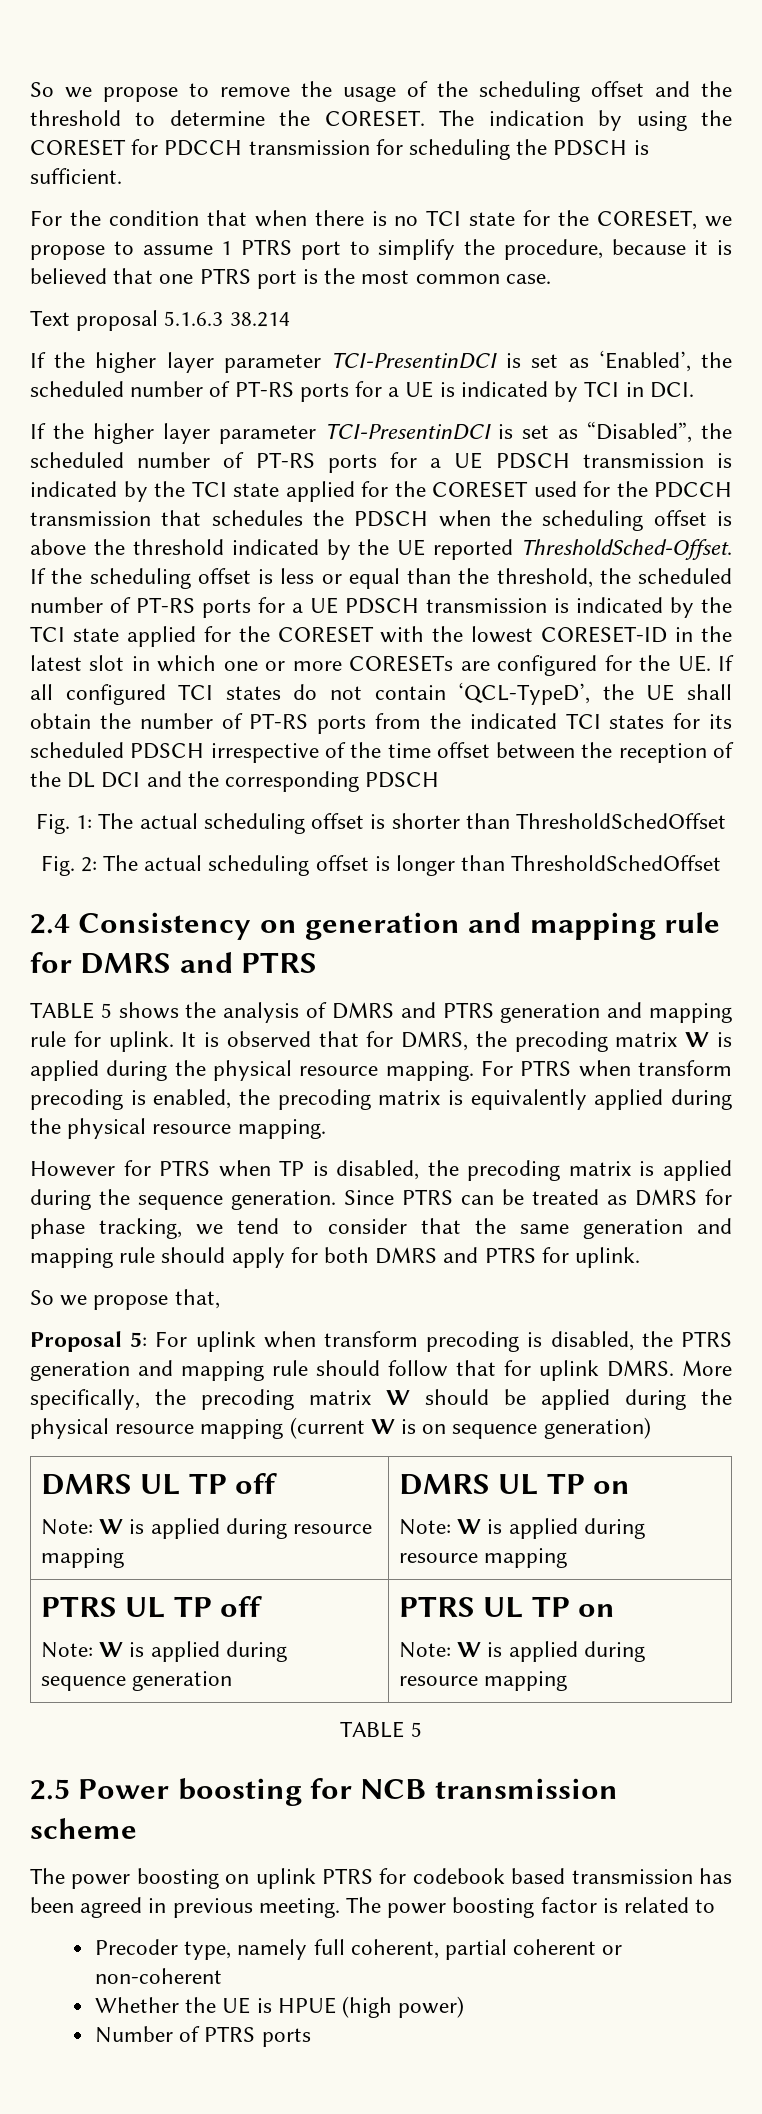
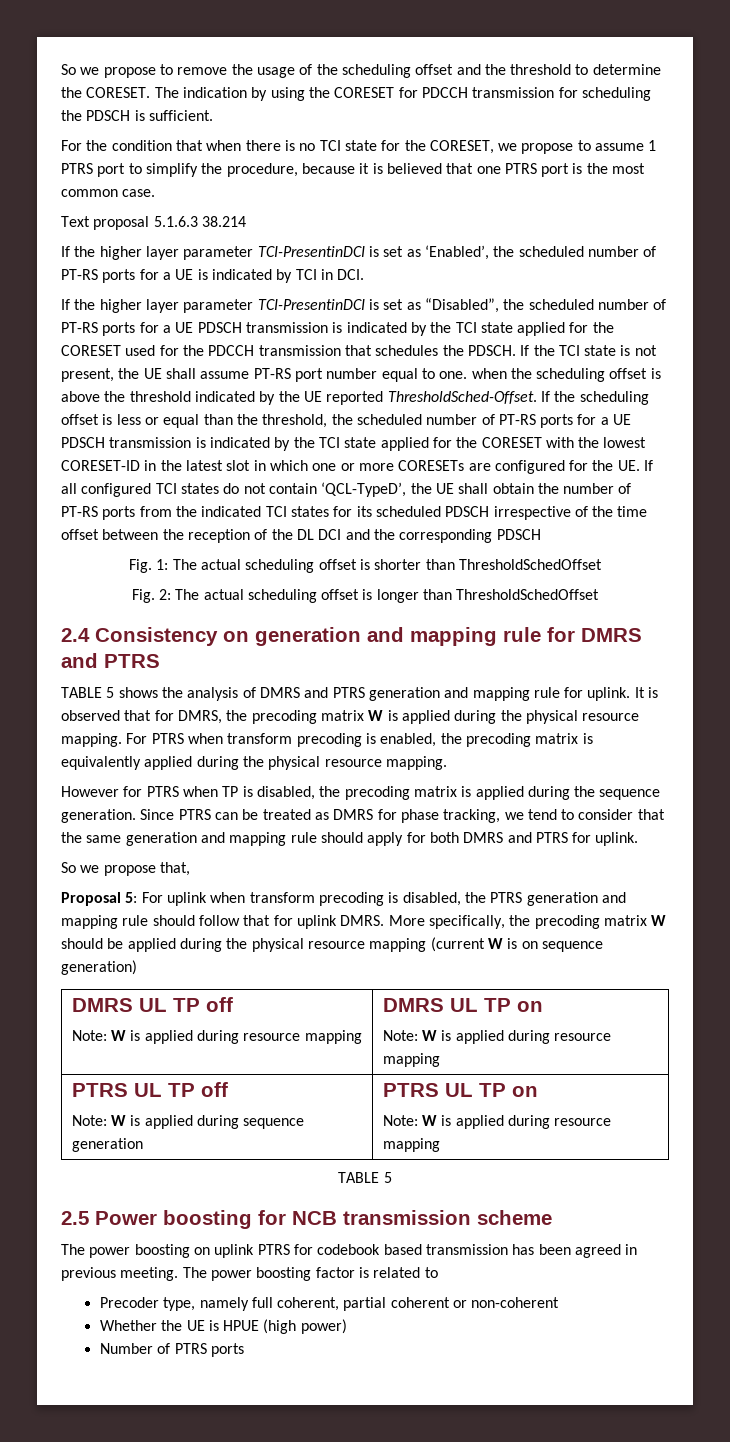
- If the higher layer parameter TCI-PresentinDCI is set as “Disabled”, the scheduled number of PT-RS ports for a UE PDSCH transmission is indicated by the TCI state applied for the CORESET used for the PDCCH transmission that schedules the PDSCH when the scheduling offset is above the threshold indicated by the UE reported ThresholdSched-Offset.
+ If the higher layer parameter TCI-PresentinDCI is set as “Disabled”, the scheduled number of PT-RS ports for a UE PDSCH transmission is indicated by the TCI state applied for the CORESET used for the PDCCH transmission that schedules the PDSCH. If the TCI state is not present, the UE shall assume PT-RS port number equal to one. when the scheduling offset is above the threshold indicated by the UE reported ThresholdSched-Offset.

